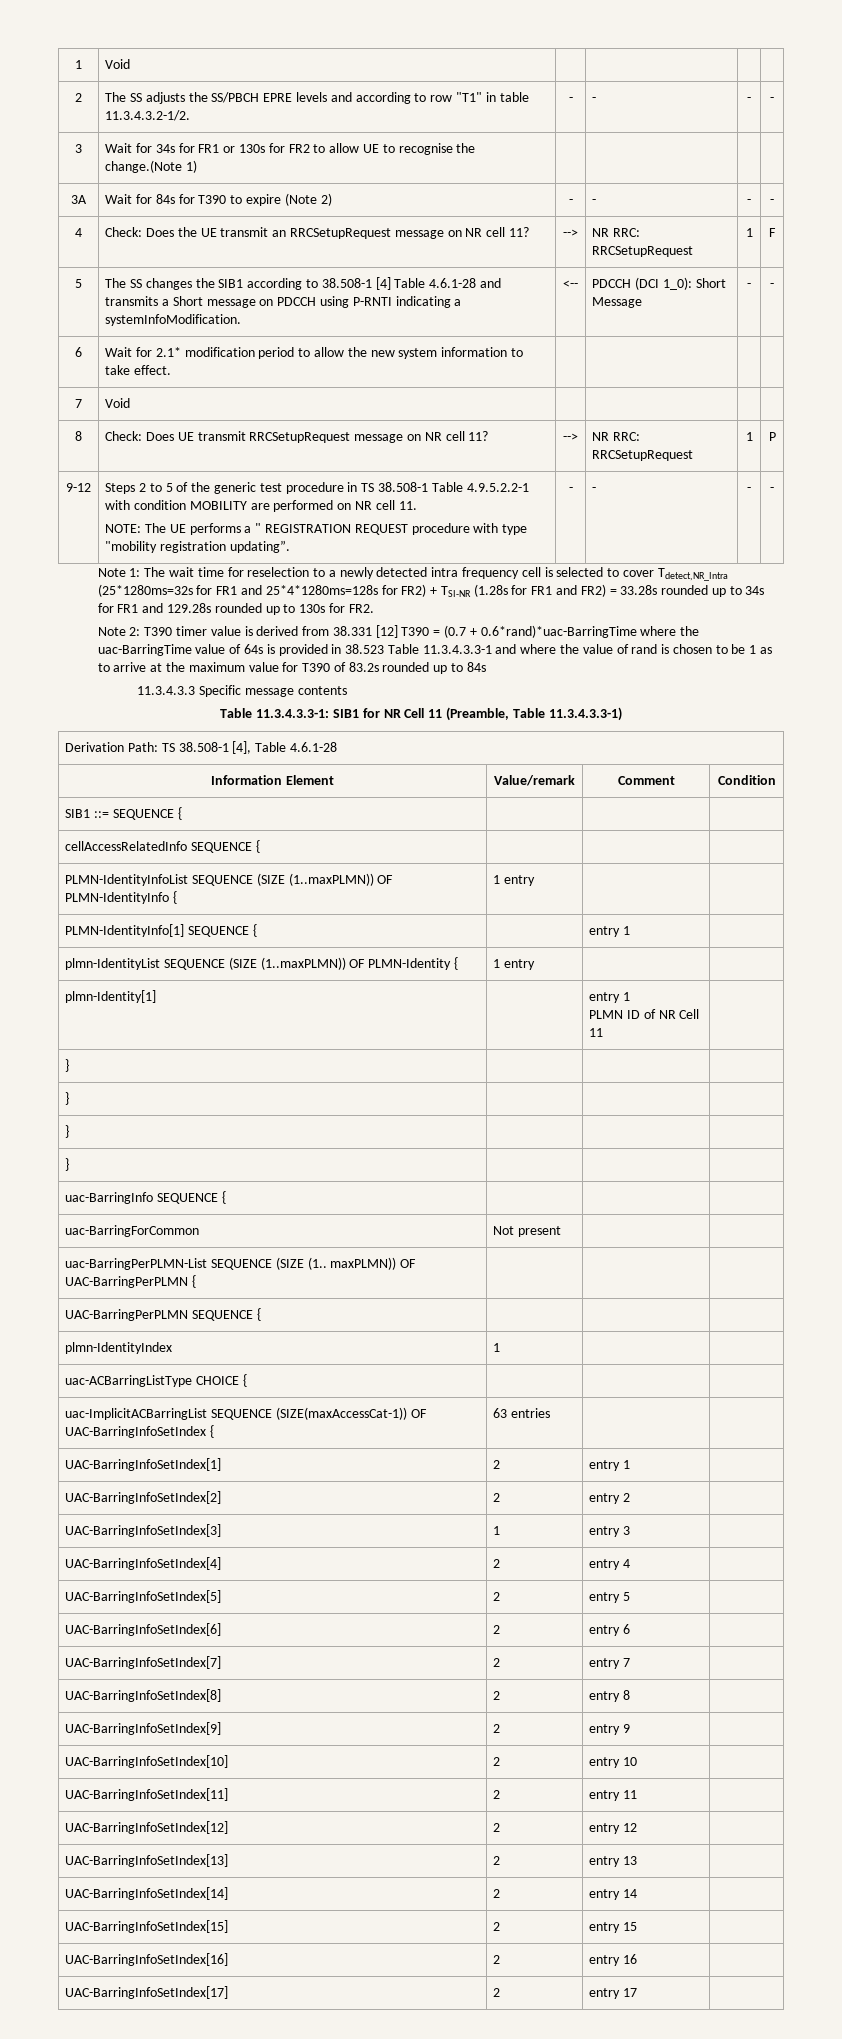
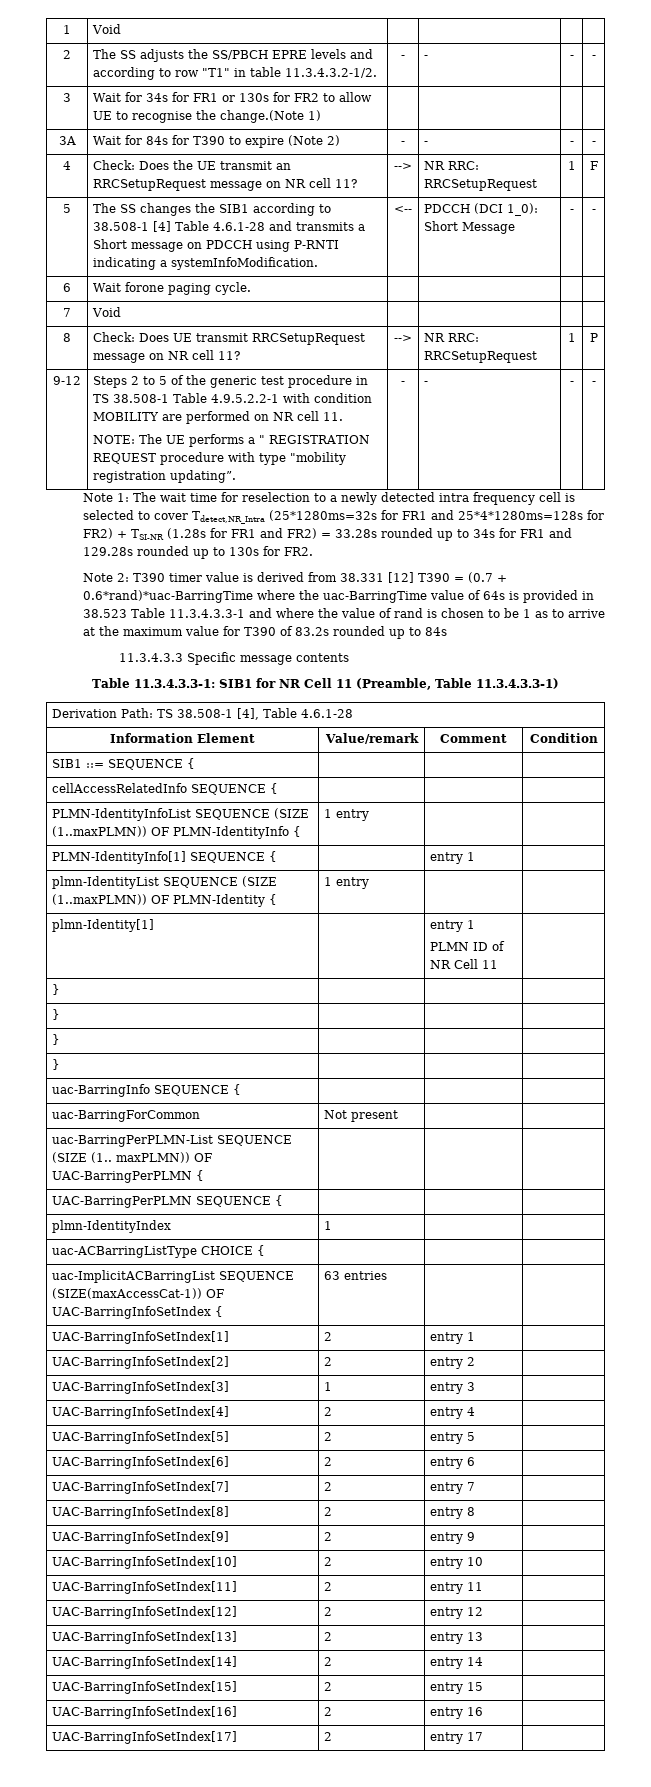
- 6 | Wait for 2.1* modification period to allow the new system information to take effect. | | | |
+ 6 | Wait forone paging cycle. | | | |

